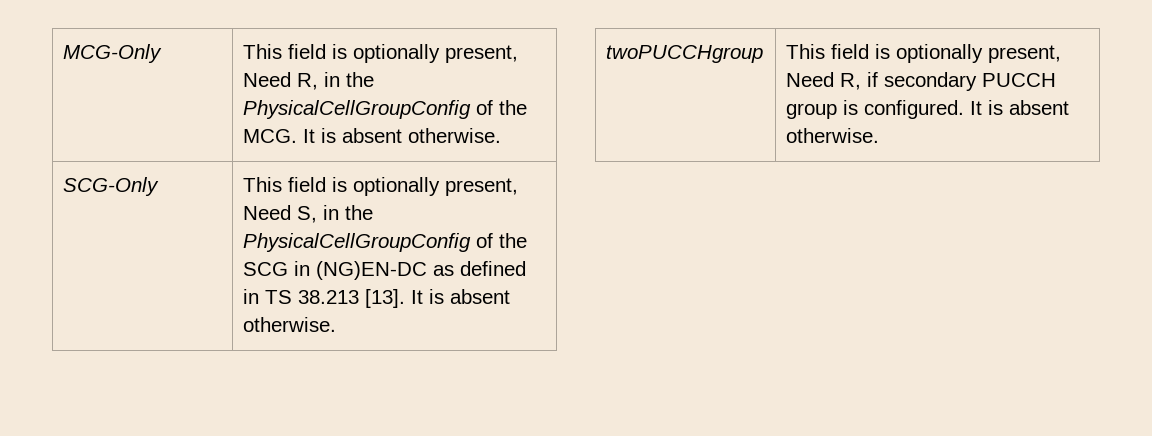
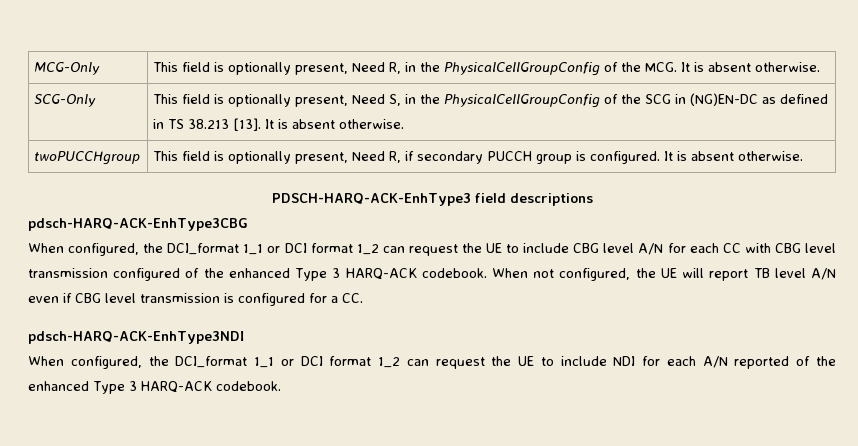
+ PDSCH-HARQ-ACK-EnhType3 field descriptions
+ pdsch-HARQ-ACK-EnhType3CBG
+ When configured, the DCI_format 1_1 or DCI format 1_2 can request the UE to include CBG level A/N for each CC with CBG level transmission configured of the enhanced Type 3 HARQ-ACK codebook. When not configured, the UE will report TB level A/N even if CBG level transmission is configured for a CC.
+ pdsch-HARQ-ACK-EnhType3NDI
+ When configured, the DCI_format 1_1 or DCI format 1_2 can request the UE to include NDI for each A/N reported of the enhanced Type 3 HARQ-ACK codebook.

